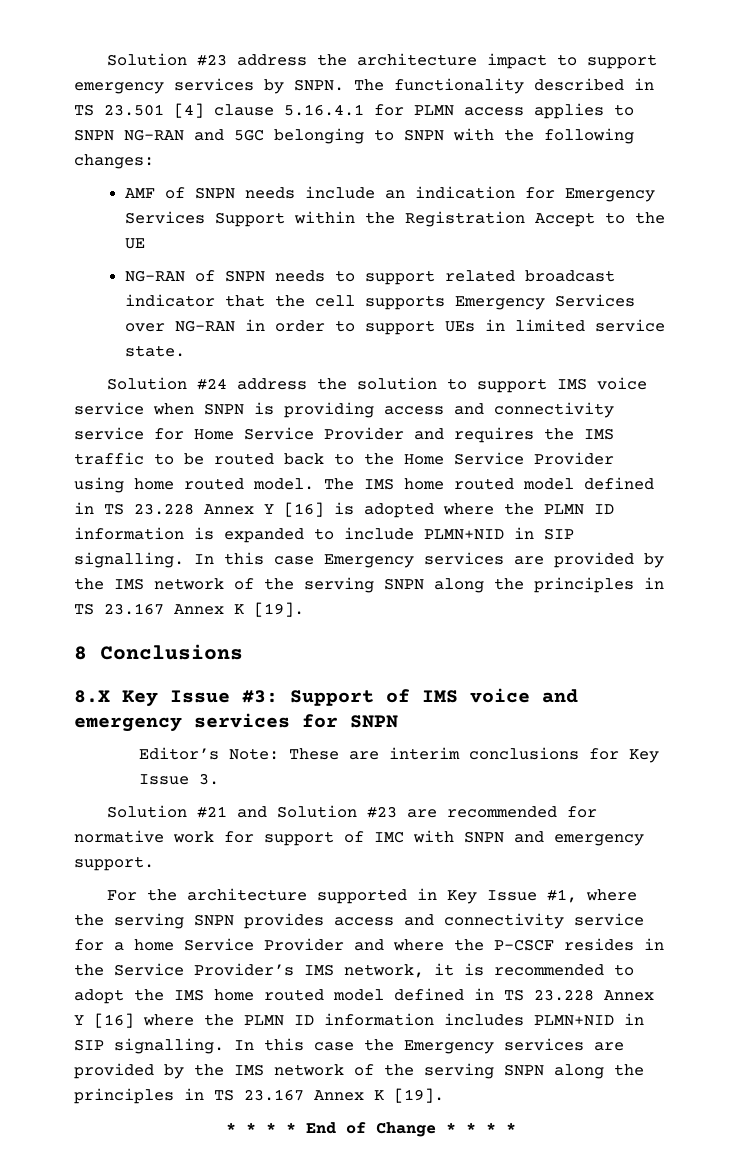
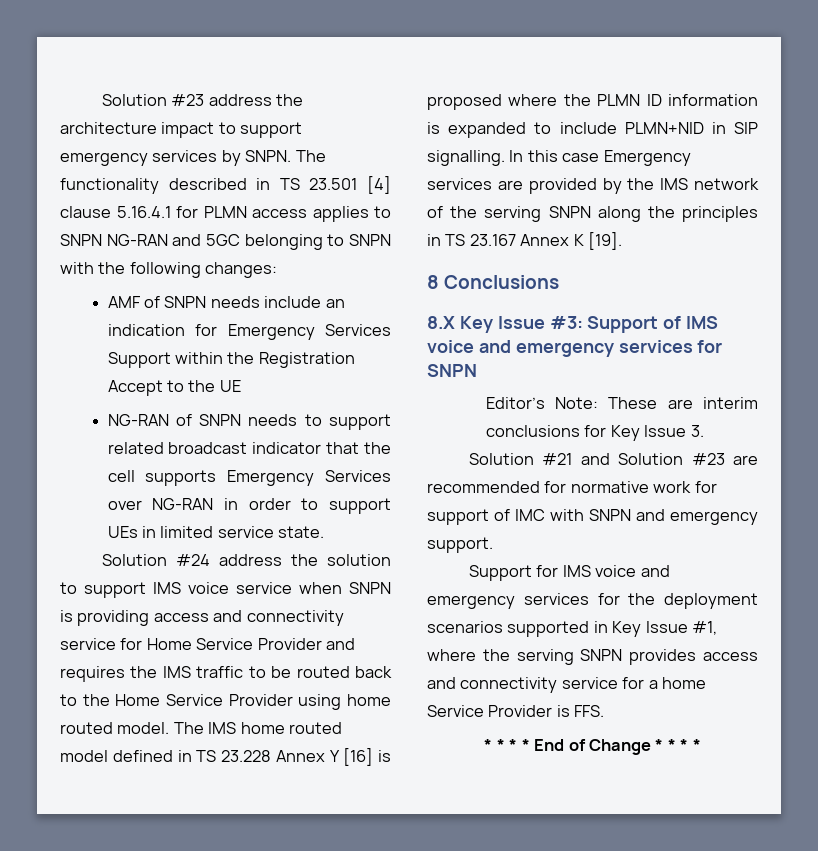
- The IMS home routed model defined in TS 23.228 Annex Y [16] is adopted where the PLMN ID information is expanded to include PLMN+NID in SIP signalling.
+ The IMS home routed model defined in TS 23.228 Annex Y [16] is proposed where the PLMN ID information is expanded to include PLMN+NID in SIP signalling.
- For the architecture supported in Key Issue #1, where the serving SNPN provides access and connectivity service for a home Service Provider and where the P-CSCF resides in the Service Provider’s IMS network, it is recommended to adopt the IMS home routed model defined in TS 23.228 Annex Y [16] where the PLMN ID information includes PLMN+NID in SIP signalling. In this case the Emergency services are provided by the IMS network of the serving SNPN along the principles in TS 23.167 Annex K [19].
+ Support for IMS voice and emergency services for the deployment scenarios supported in Key Issue #1, where the serving SNPN provides access and connectivity service for a home Service Provider is FFS.

